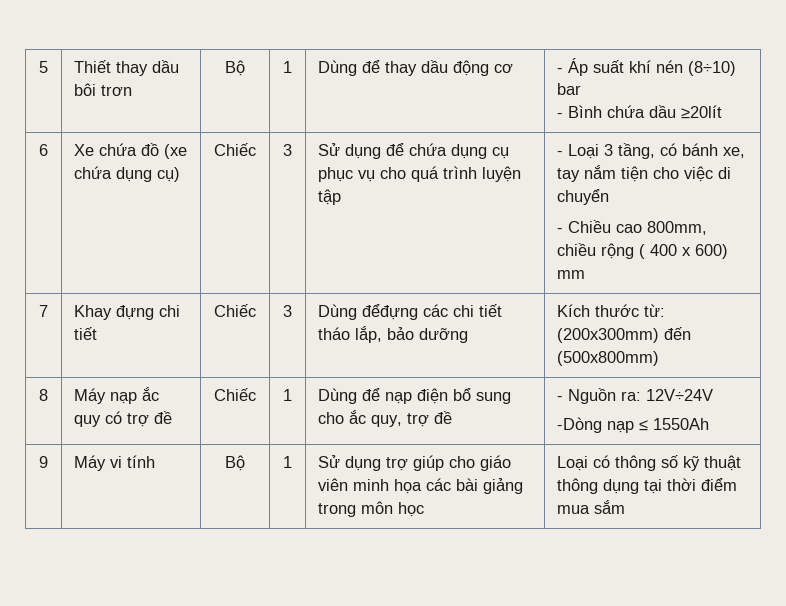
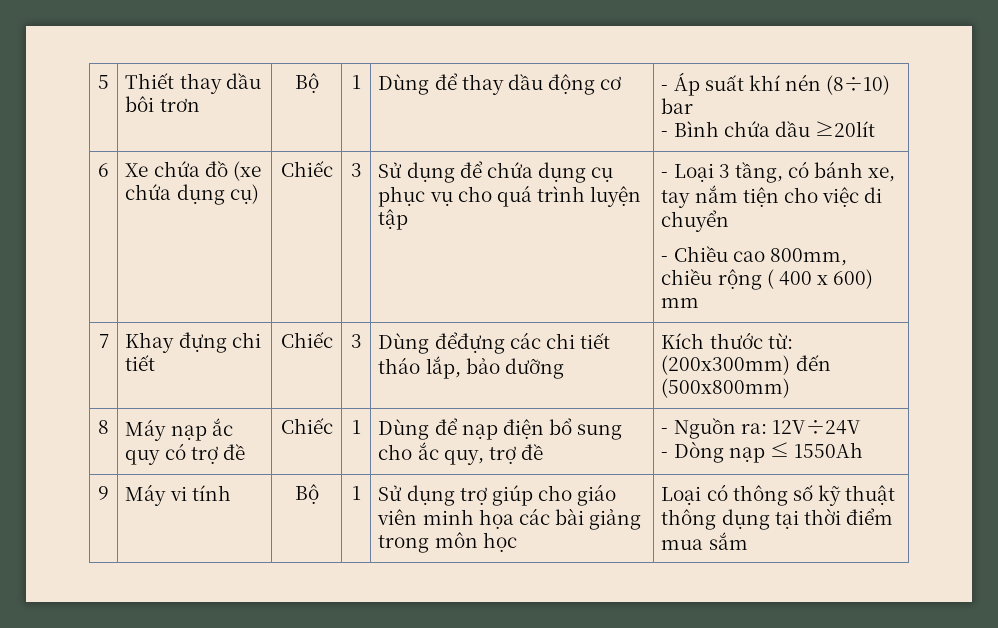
  8 | Máy nạp ắc quy có trợ đề | Chiếc | 1 | Dùng để nạp điện bổ sung cho ắc quy, trợ đề | - Nguồn ra: 12V÷24V
- -Dòng nạp ≤ 1550Ah
+ - Dòng nạp ≤ 1550Ah

